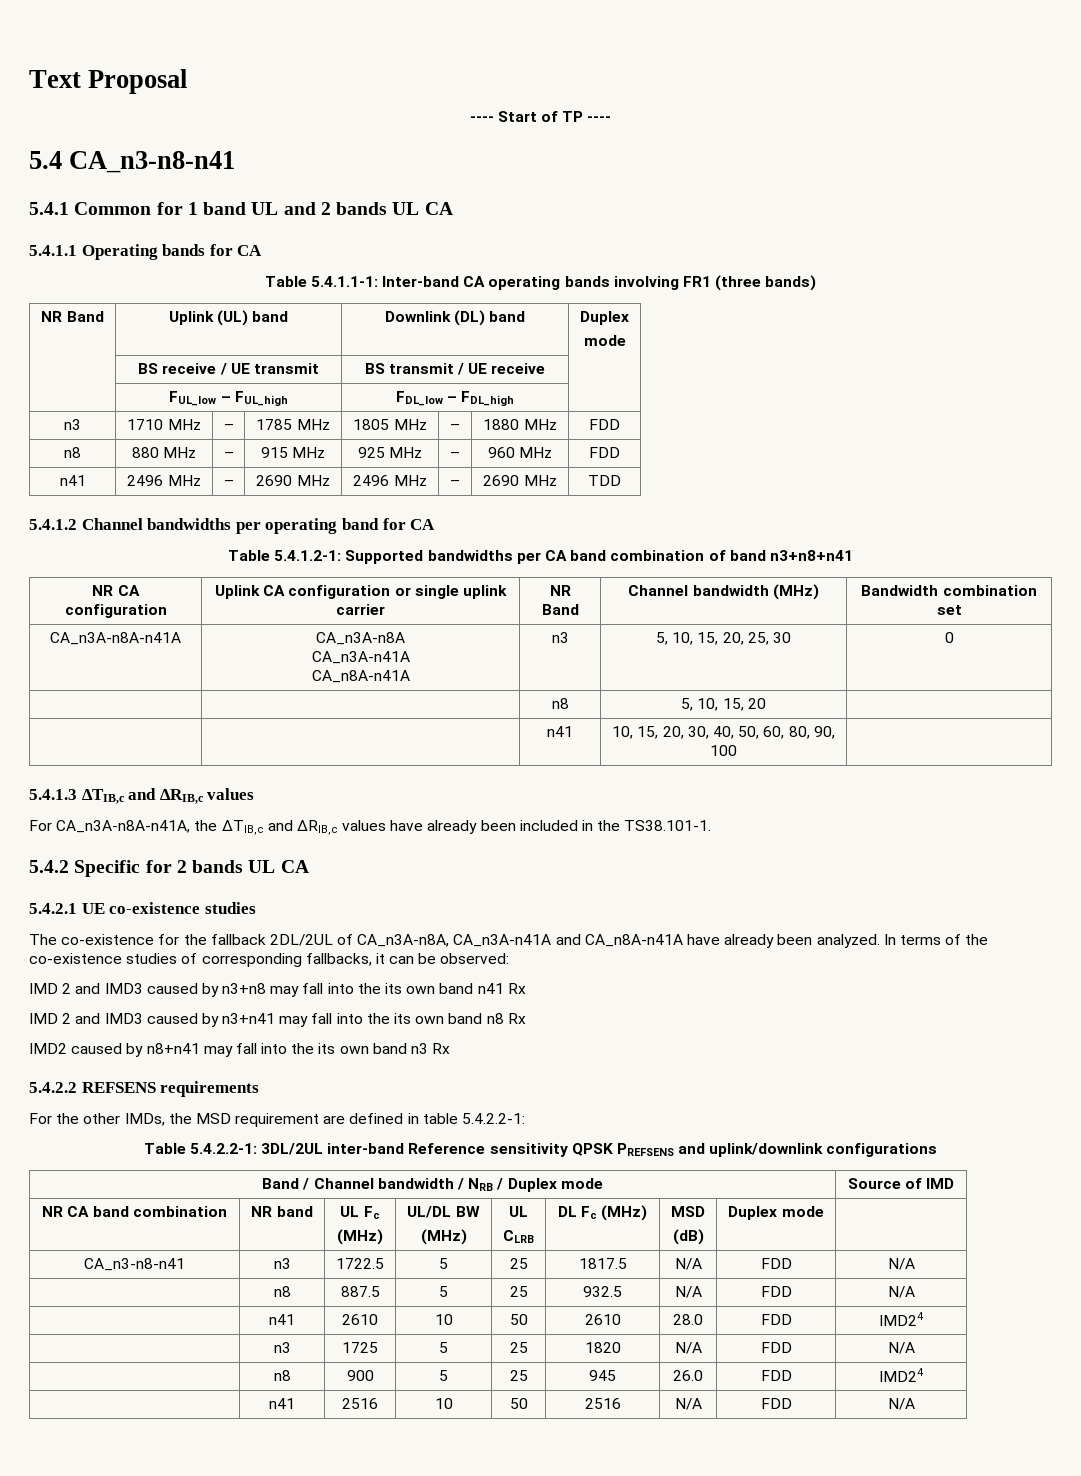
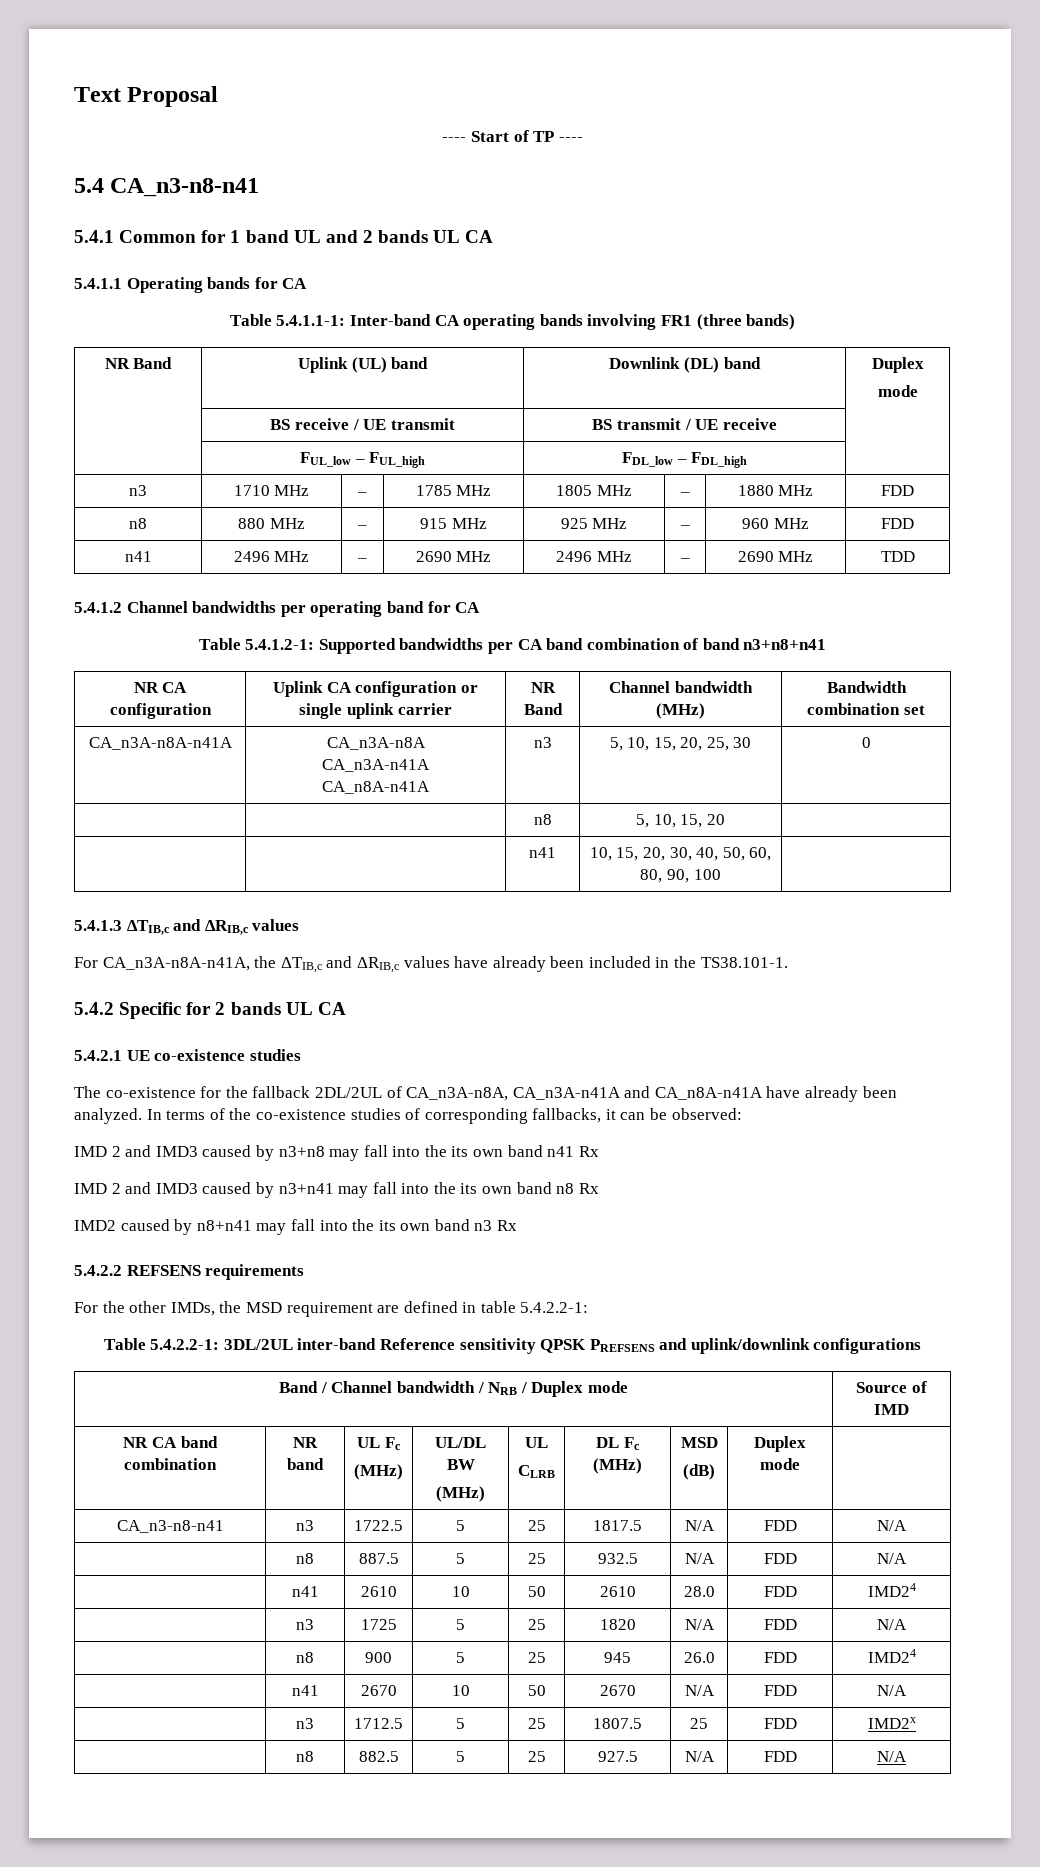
- | n41 | 2516 | 10 | 50 | 2516 | N/A | FDD | N/A
+ | n41 | 2670 | 10 | 50 | 2670 | N/A | FDD | N/A
+ | n3 | 1712.5 | 5 | 25 | 1807.5 | 25 | FDD | IMD2x
+ | n8 | 882.5 | 5 | 25 | 927.5 | N/A | FDD | N/A

